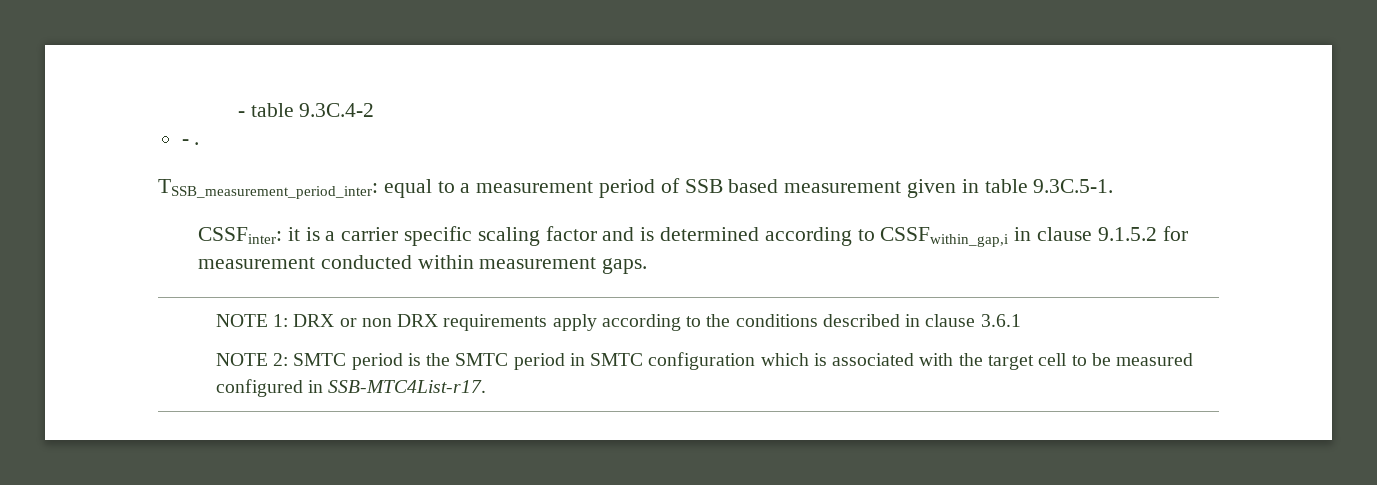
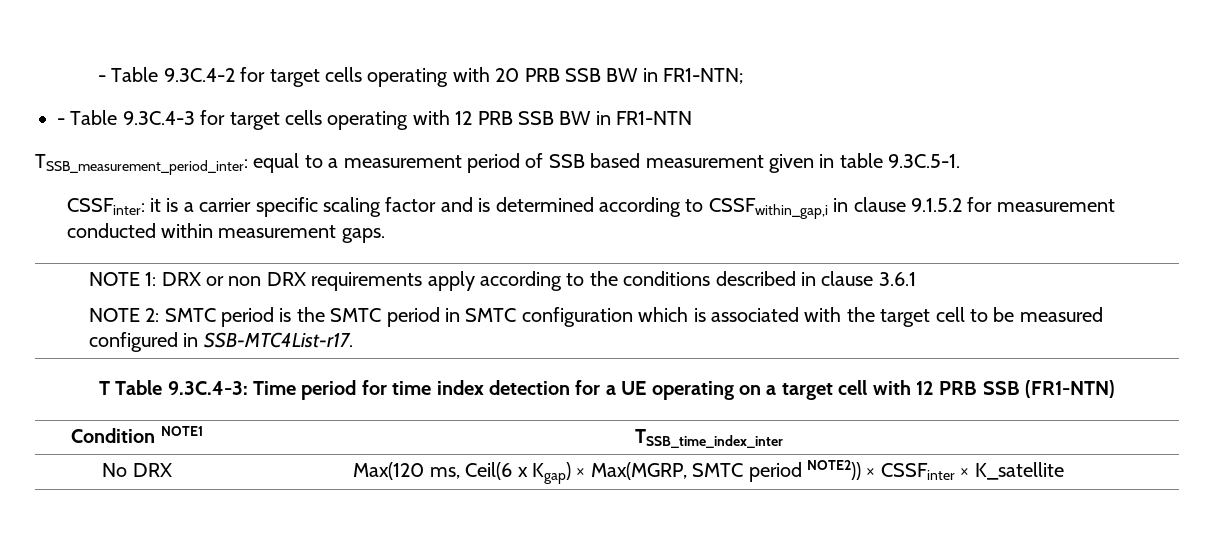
- - table 9.3C.4-2
- - .
+ - Table 9.3C.4-2 for target cells operating with 20 PRB SSB BW in FR1-NTN;
+ - Table 9.3C.4-3 for target cells operating with 12 PRB SSB BW in FR1-NTN
+ T Table 9.3C.4-3: Time period for time index detection for a UE operating on a target cell with 12 PRB SSB (FR1-NTN)
+ Condition NOTE1 | TSSB_time_index_inter
+ No DRX | Max(120 ms, Ceil(6 x Kgap) × Max(MGRP, SMTC period NOTE2)) × CSSFinter × K_satellite

